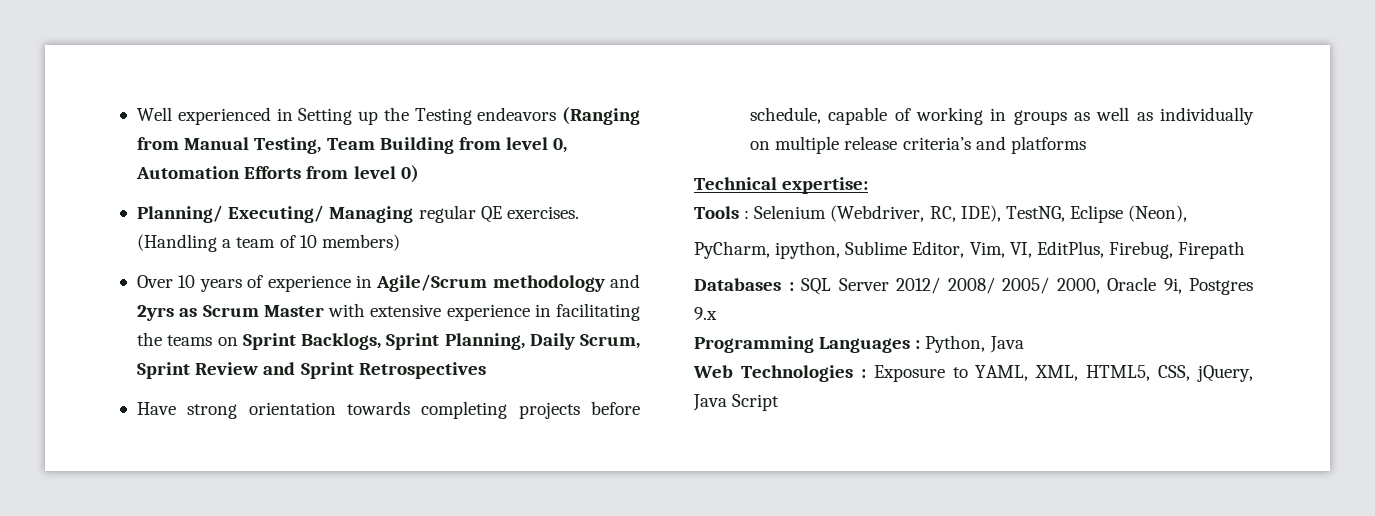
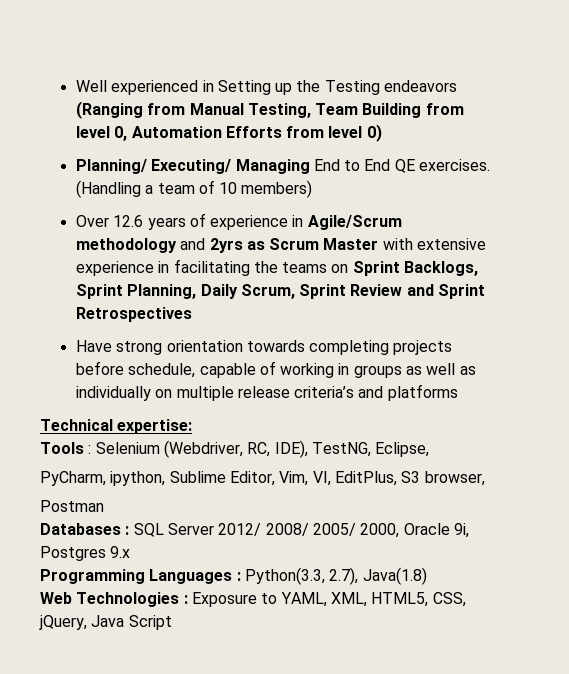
- Planning/ Executing/ Managing regular QE exercises.
+ Planning/ Executing/ Managing End to End QE exercises.
- Over 10 years of experience in Agile/Scrum methodology and 2yrs as Scrum Master with extensive experience in facilitating the teams on Sprint Backlogs, Sprint Planning, Daily Scrum, Sprint Review and Sprint Retrospectives
+ Over 12.6 years of experience in Agile/Scrum methodology and 2yrs as Scrum Master with extensive experience in facilitating the teams on Sprint Backlogs, Sprint Planning, Daily Scrum, Sprint Review and Sprint Retrospectives
- Tools : Selenium (Webdriver, RC, IDE), TestNG, Eclipse (Neon),
+ Tools : Selenium (Webdriver, RC, IDE), TestNG, Eclipse,
- PyCharm, ipython, Sublime Editor, Vim, VI, EditPlus, Firebug, Firepath
+ PyCharm, ipython, Sublime Editor, Vim, VI, EditPlus, S3 browser,
+ Postman
- Programming Languages : Python, Java
+ Programming Languages : Python(3.3, 2.7), Java(1.8)

